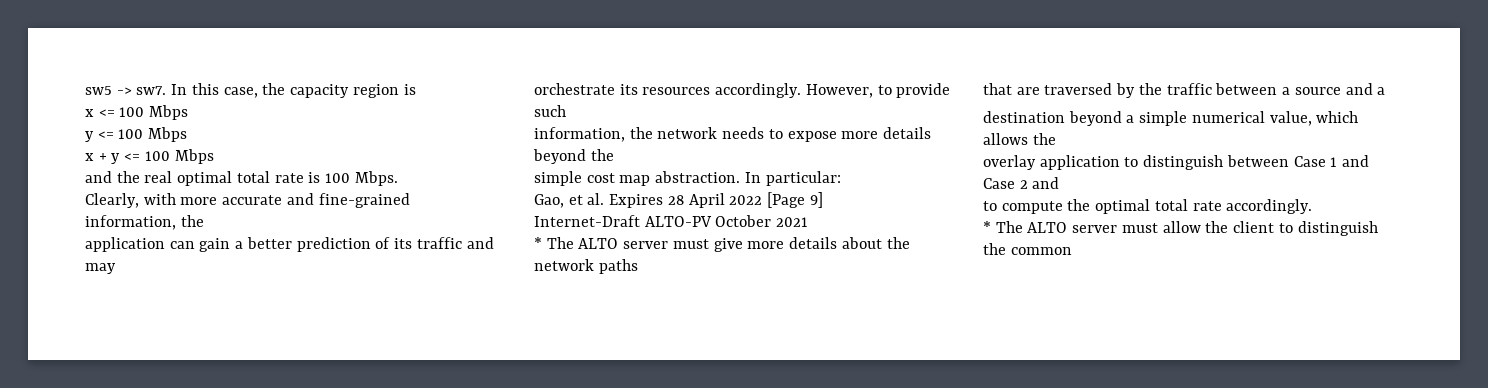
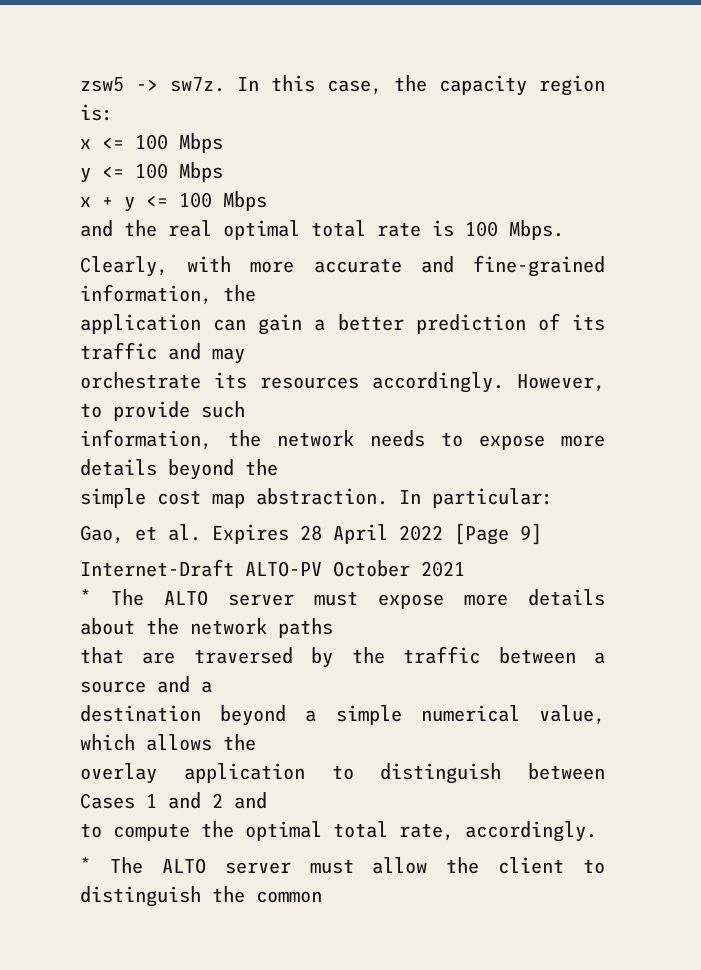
- sw5 -> sw7.
+ zsw5 -> sw7z.
- In this case, the capacity region is
+ In this case, the capacity region is:
- * The ALTO server must give more details about the network paths
+ * The ALTO server must expose more details about the network paths
- overlay application to distinguish between Case 1 and Case 2 and
+ overlay application to distinguish between Cases 1 and 2 and
- to compute the optimal total rate accordingly.
+ to compute the optimal total rate, accordingly.

